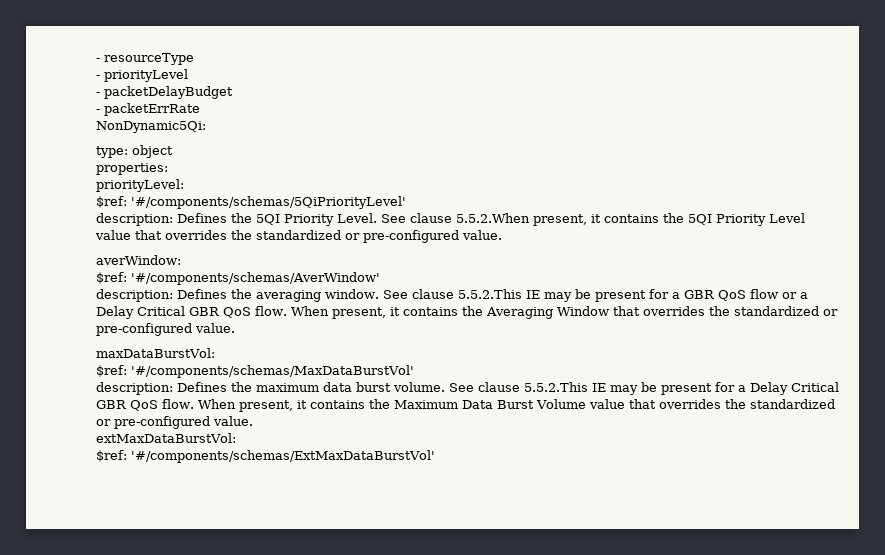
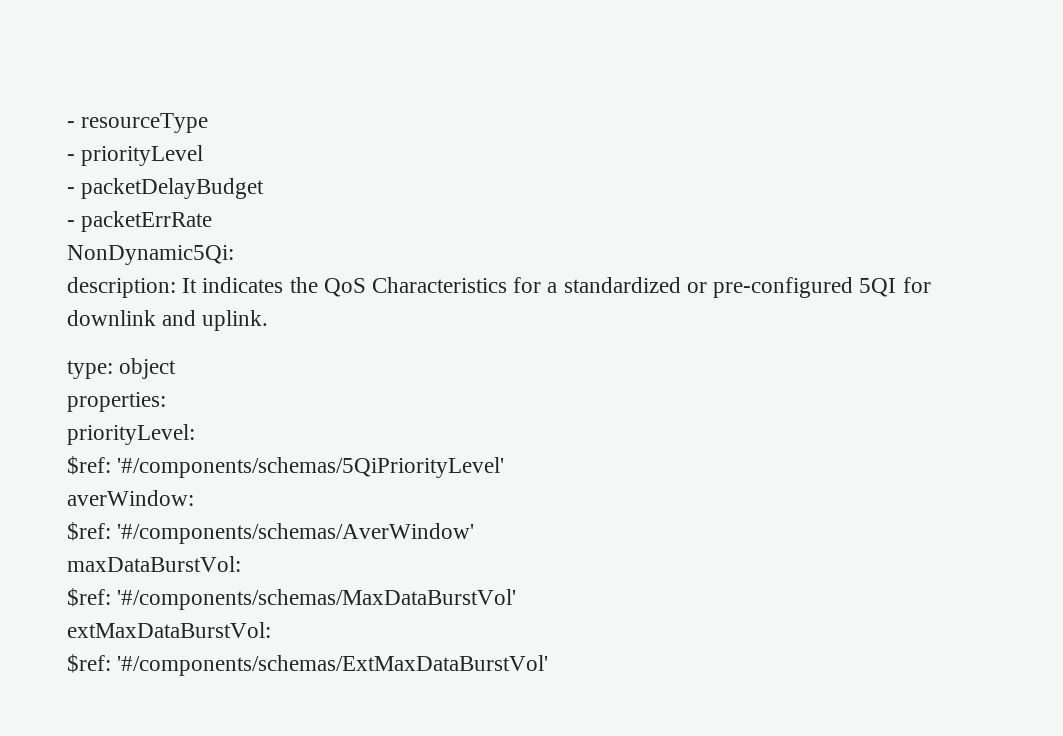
+ description: It indicates the QoS Characteristics for a standardized or pre-configured 5QI for downlink and uplink.
- description: Defines the 5QI Priority Level. See clause 5.5.2.When present, it contains the 5QI Priority Level value that overrides the standardized or pre-configured value.
  averWindow:
  $ref: '#/components/schemas/AverWindow'
- description: Defines the averaging window. See clause 5.5.2.This IE may be present for a GBR QoS flow or a Delay Critical GBR QoS flow. When present, it contains the Averaging Window that overrides the standardized or pre-configured value.
  maxDataBurstVol:
  $ref: '#/components/schemas/MaxDataBurstVol'
- description: Defines the maximum data burst volume. See clause 5.5.2.This IE may be present for a Delay Critical GBR QoS flow. When present, it contains the Maximum Data Burst Volume value that overrides the standardized or pre-configured value.

